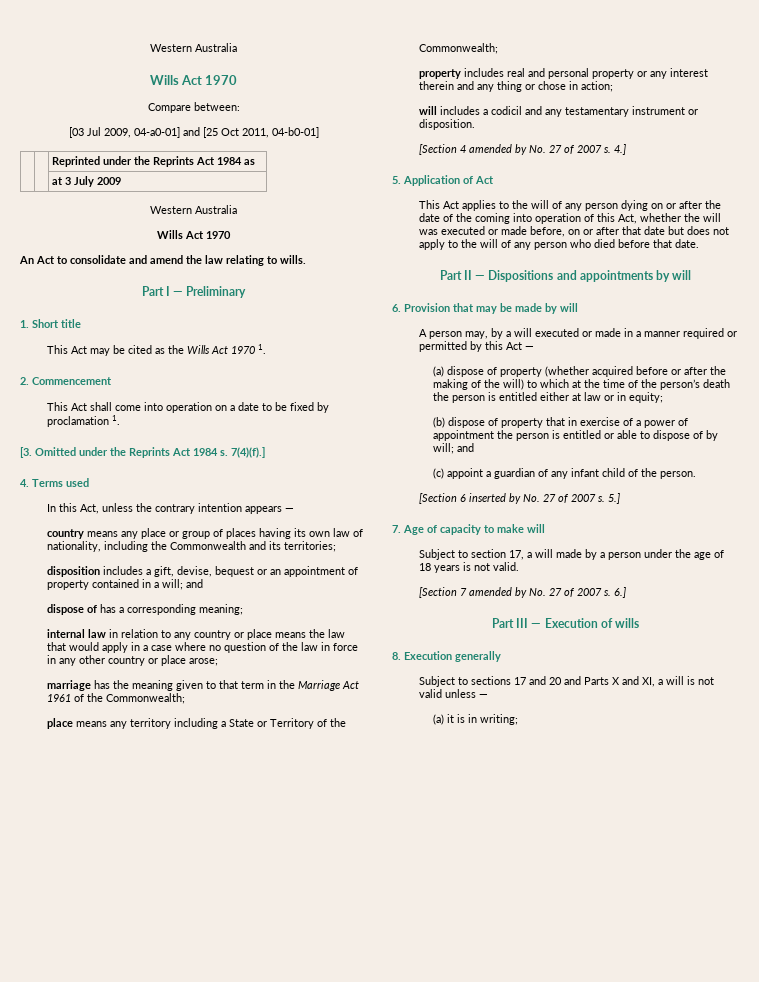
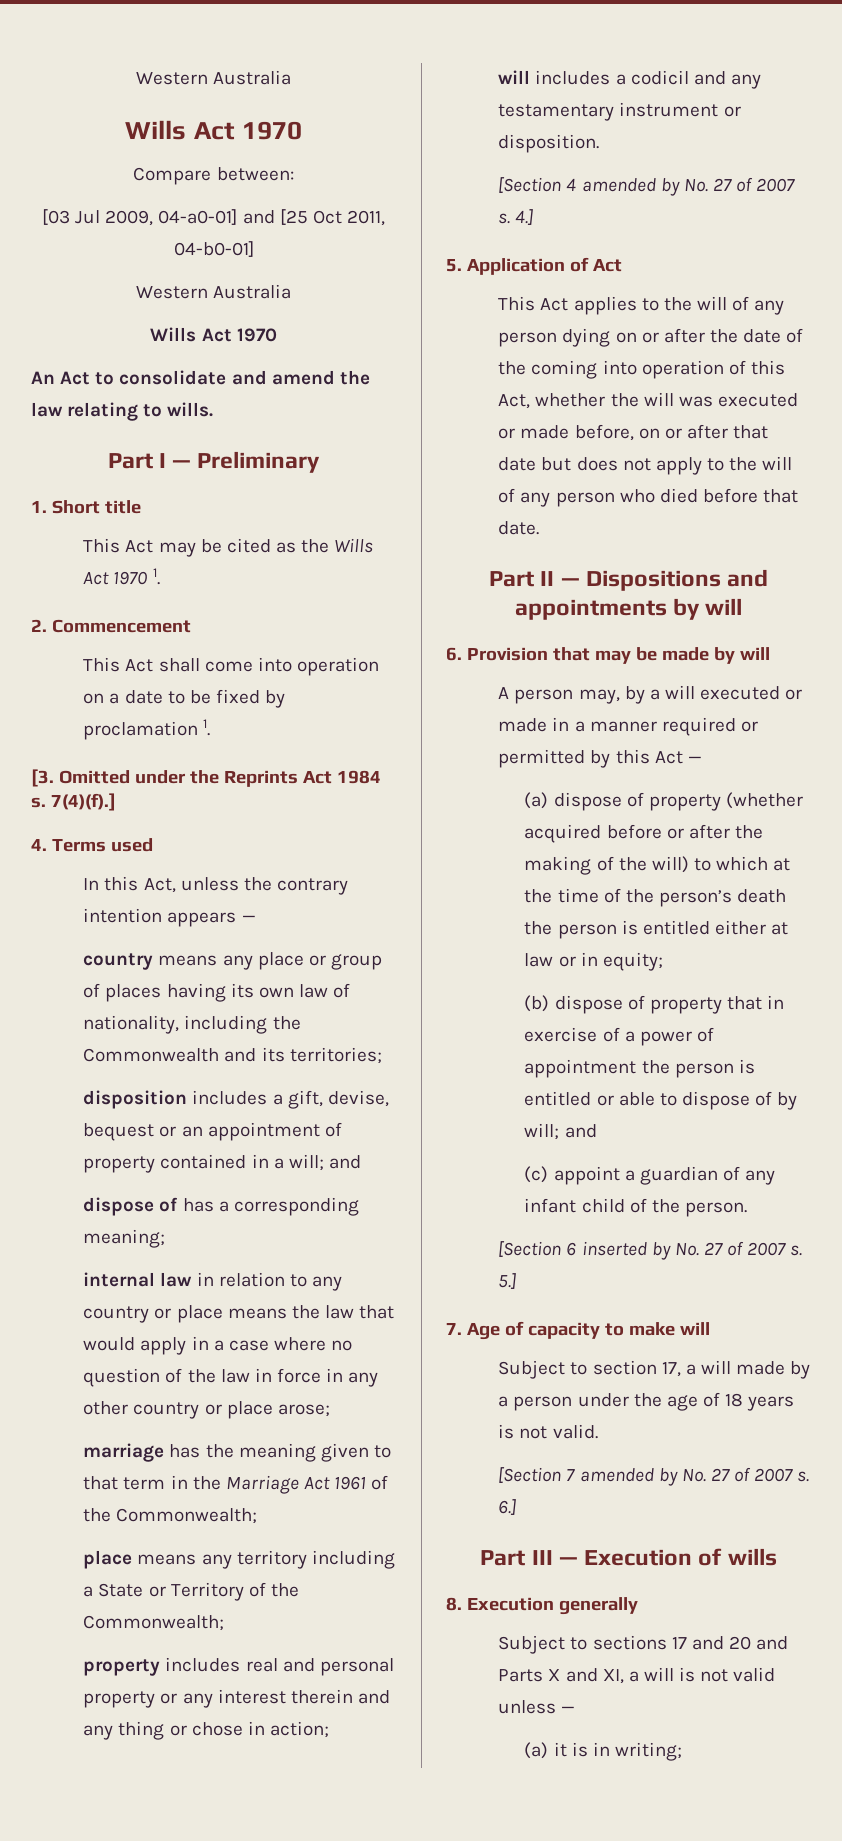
- | | Reprinted under the Reprints Act 1984 as
- | | at 3 July 2009

